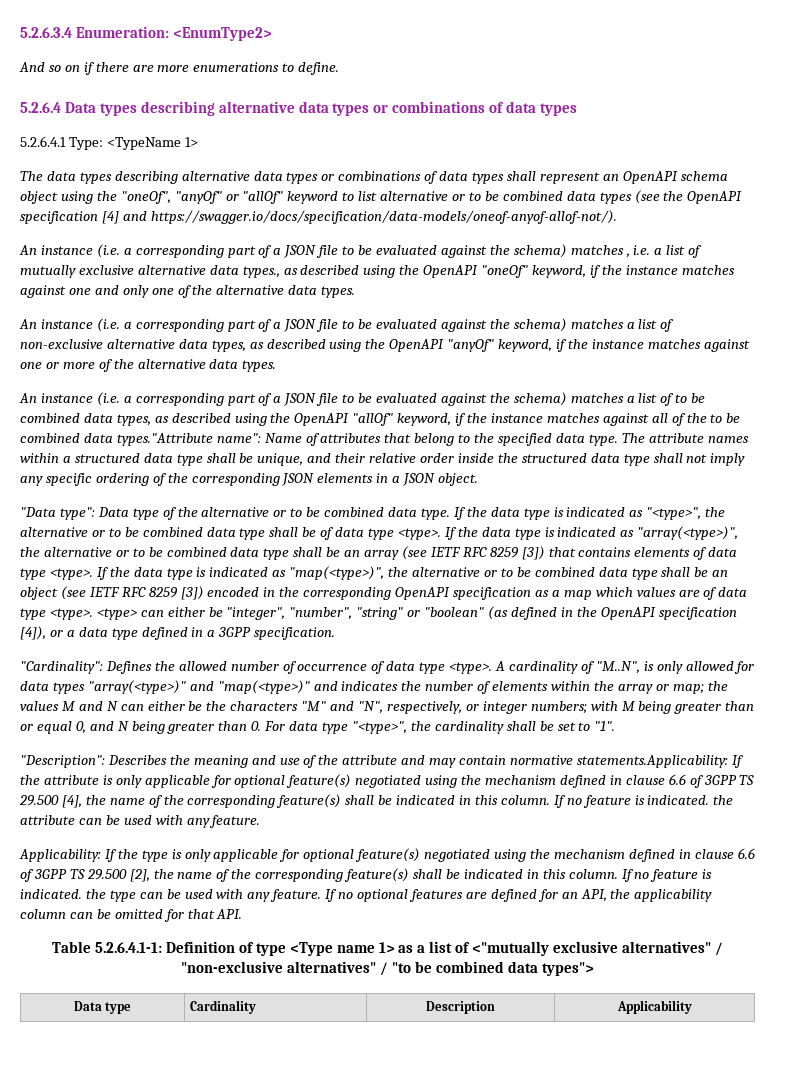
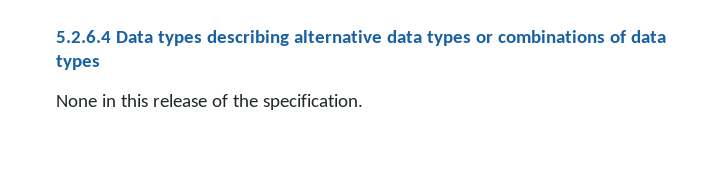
- 5.2.6.3.4 Enumeration: <EnumType2>
- And so on if there are more enumerations to define.
- 5.2.6.4.1 Type: <TypeName 1>
- The data types describing alternative data types or combinations of data types shall represent an OpenAPI schema object using the "oneOf", "anyOf" or "allOf" keyword to list alternative or to be combined data types (see the OpenAPI specification [4] and https://swagger.io/docs/specification/data-models/oneof-anyof-allof-not/).
- An instance (i.e. a corresponding part of a JSON file to be evaluated against the schema) matches , i.e. a list of mutually exclusive alternative data types., as described using the OpenAPI "oneOf" keyword, if the instance matches against one and only one of the alternative data types.
- An instance (i.e. a corresponding part of a JSON file to be evaluated against the schema) matches a list of non-exclusive alternative data types, as described using the OpenAPI "anyOf" keyword, if the instance matches against one or more of the alternative data types.
- An instance (i.e. a corresponding part of a JSON file to be evaluated against the schema) matches a list of to be combined data types, as described using the OpenAPI "allOf" keyword, if the instance matches against all of the to be combined data types."Attribute name": Name of attributes that belong to the specified data type. The attribute names within a structured data type shall be unique, and their relative order inside the structured data type shall not imply any specific ordering of the corresponding JSON elements in a JSON object.
- "Data type": Data type of the alternative or to be combined data type. If the data type is indicated as "<type>", the alternative or to be combined data type shall be of data type <type>. If the data type is indicated as "array(<type>)", the alternative or to be combined data type shall be an array (see IETF RFC 8259 [3]) that contains elements of data type <type>. If the data type is indicated as "map(<type>)", the alternative or to be combined data type shall be an object (see IETF RFC 8259 [3]) encoded in the corresponding OpenAPI specification as a map which values are of data type <type>. <type> can either be "integer", "number", "string" or "boolean" (as defined in the OpenAPI specification [4]), or a data type defined in a 3GPP specification.
- "Cardinality": Defines the allowed number of occurrence of data type <type>. A cardinality of "M..N", is only allowed for data types "array(<type>)" and "map(<type>)" and indicates the number of elements within the array or map; the values M and N can either be the characters "M" and "N", respectively, or integer numbers; with M being greater than or equal 0, and N being greater than 0. For data type "<type>", the cardinality shall be set to "1".
- "Description": Describes the meaning and use of the attribute and may contain normative statements.Applicability: If the attribute is only applicable for optional feature(s) negotiated using the mechanism defined in clause 6.6 of 3GPP TS 29.500 [4], the name of the corresponding feature(s) shall be indicated in this column. If no feature is indicated. the attribute can be used with any feature.
- Applicability: If the type is only applicable for optional feature(s) negotiated using the mechanism defined in clause 6.6 of 3GPP TS 29.500 [2], the name of the corresponding feature(s) shall be indicated in this column. If no feature is indicated. the type can be used with any feature. If no optional features are defined for an API, the applicability column can be omitted for that API.
- Table 5.2.6.4.1-1: Definition of type <Type name 1> as a list of <"mutually exclusive alternatives" / "non-exclusive alternatives" / "to be combined data types">
- Data type | Cardinality | Description | Applicability
+ None in this release of the specification.

